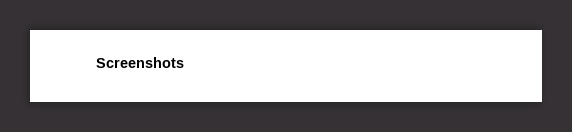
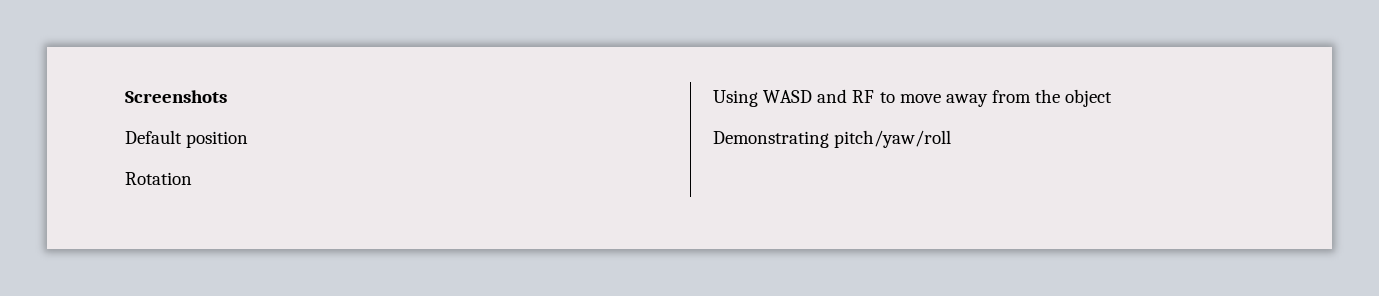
+ Default position
+ Rotation
+ Using WASD and RF to move away from the object
+ Demonstrating pitch/yaw/roll

